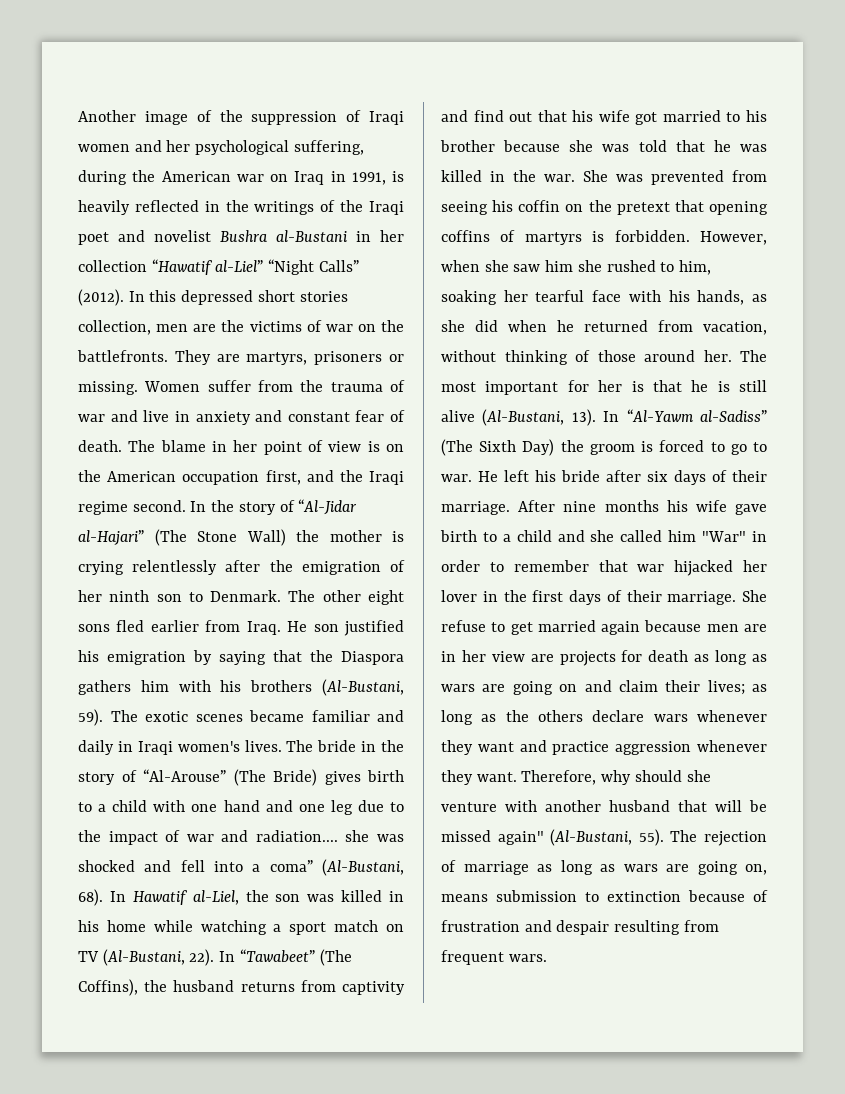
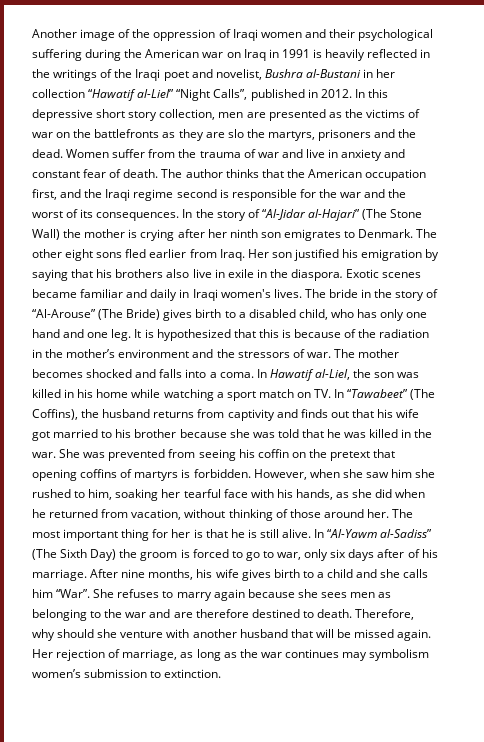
- Another image of the suppression of Iraqi women and her psychological suffering, during the American war on Iraq in 1991, is heavily reflected in the writings of the Iraqi poet and novelist Bushra al-Bustani in her collection “Hawatif al-Liel” “Night Calls” (2012). In this depressed short stories collection, men are the victims of war on the battlefronts. They are martyrs, prisoners or missing.
+ Another image of the oppression of Iraqi women and their psychological suffering during the American war on Iraq in 1991 is heavily reflected in the writings of the Iraqi poet and novelist, Bushra al-Bustani in her collection “Hawatif al-Liel” “Night Calls”, published in 2012. In this depressive short story collection, men are presented as the victims of war on the battlefronts as they are slo the martyrs, prisoners and the dead.
- The blame in her point of view is on the American occupation first, and the Iraqi regime second.
+ The author thinks that the American occupation first, and the Iraqi regime second is responsible for the war and the worst of its consequences.
- In the story of “Al-Jidar al-Hajari” (The Stone Wall) the mother is crying relentlessly after the emigration of her ninth son to Denmark.
+ In the story of “Al-Jidar al-Hajari” (The Stone Wall) the mother is crying after her ninth son emigrates to Denmark.
- He son justified his emigration by saying that the Diaspora gathers him with his brothers (Al-Bustani, 59). The exotic scenes became familiar and daily in Iraqi women's lives.
+ Her son justified his emigration by saying that his brothers also live in exile in the diaspora. Exotic scenes became familiar and daily in Iraqi women's lives.
- The bride in the story of “Al-Arouse” (The Bride) gives birth to a child with one hand and one leg due to the impact of war and radiation.... she was shocked and fell into a coma” (Al-Bustani, 68).
+ The bride in the story of “Al-Arouse” (The Bride) gives birth to a disabled child, who has only one hand and one leg. It is hypothesized that this is because of the radiation in the mother’s environment and the stressors of war. The mother becomes shocked and falls into a coma.
- In Hawatif al-Liel, the son was killed in his home while watching a sport match on TV (Al-Bustani, 22). In “Tawabeet” (The Coffins), the husband returns from captivity and find out that his wife got married to his brother because she was told that he was killed in the war.
+ In Hawatif al-Liel, the son was killed in his home while watching a sport match on TV. In “Tawabeet” (The Coffins), the husband returns from captivity and finds out that his wife got married to his brother because she was told that he was killed in the war.
- The most important for her is that he is still alive (Al-Bustani, 13).
+ The most important thing for her is that he is still alive.
- In “Al-Yawm al-Sadiss” (The Sixth Day) the groom is forced to go to war. He left his bride after six days of their marriage.
+ In “Al-Yawm al-Sadiss” (The Sixth Day) the groom is forced to go to war, only six days after of his marriage.
- After nine months his wife gave birth to a child and she called him "War" in order to remember that war hijacked her lover in the first days of their marriage. She refuse to get married again because men are in her view are projects for death as long as wars are going on and claim their lives; as long as the others declare wars whenever they want and practice aggression whenever they want.
+ After nine months, his wife gives birth to a child and she calls him “War”. She refuses to marry again because she sees men as belonging to the war and are therefore destined to death.
- Therefore, why should she venture with another husband that will be missed again" (Al-Bustani, 55). The rejection of marriage as long as wars are going on, means submission to extinction because of frustration and despair resulting from frequent wars.
+ Therefore, why should she venture with another husband that will be missed again. Her rejection of marriage, as long as the war continues may symbolism women’s submission to extinction.

